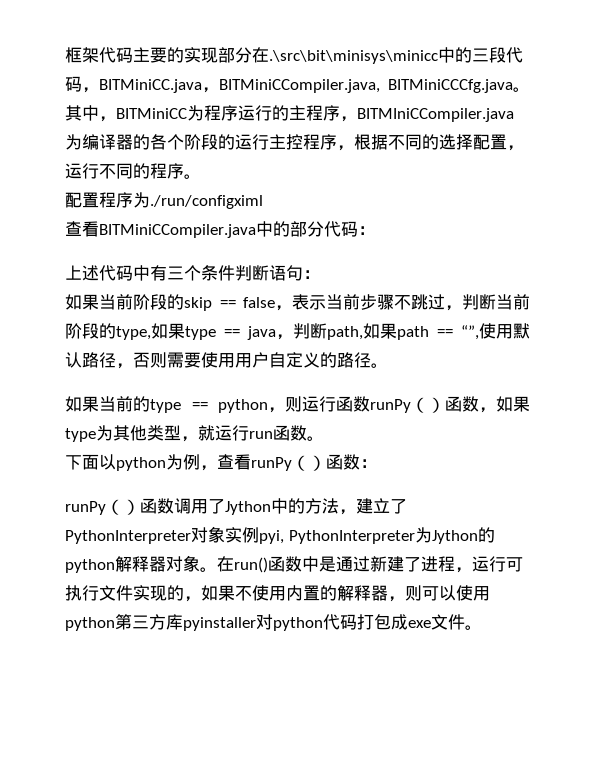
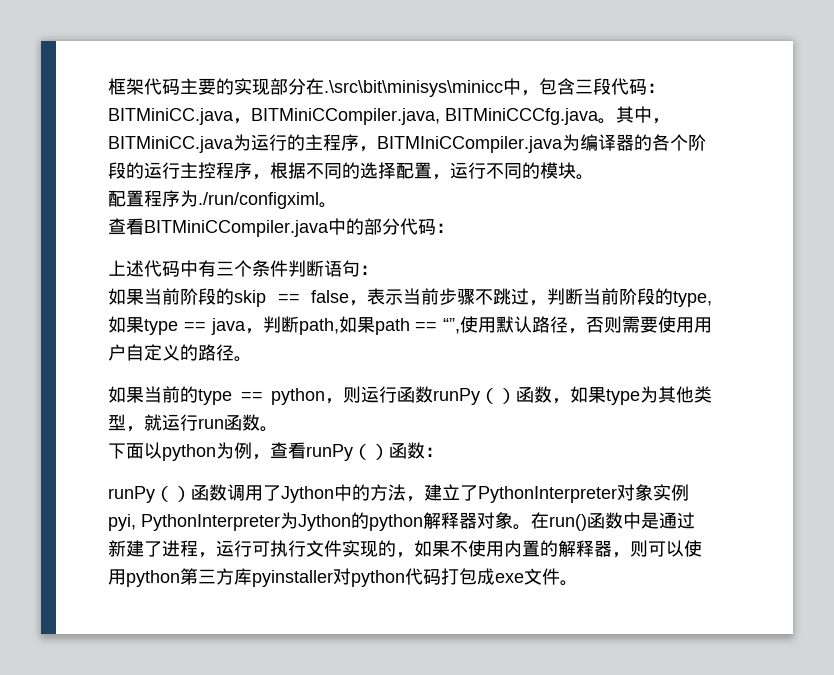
- 框架代码主要的实现部分在.\src\bit\minisys\minicc中的三段代码，BITMiniCC.java，BITMiniCCompiler.java, BITMiniCCCfg.java。
+ 框架代码主要的实现部分在.\src\bit\minisys\minicc中，包含三段代码：BITMiniCC.java，BITMiniCCompiler.java, BITMiniCCCfg.java。
- 其中，BITMiniCC为程序运行的主程序，BITMIniCCompiler.java为编译器的各个阶段的运行主控程序，根据不同的选择配置，运行不同的程序。
+ 其中，BITMiniCC.java为运行的主程序，BITMIniCCompiler.java为编译器的各个阶段的运行主控程序，根据不同的选择配置，运行不同的模块。
- 配置程序为./run/configximl
+ 配置程序为./run/configximl。

